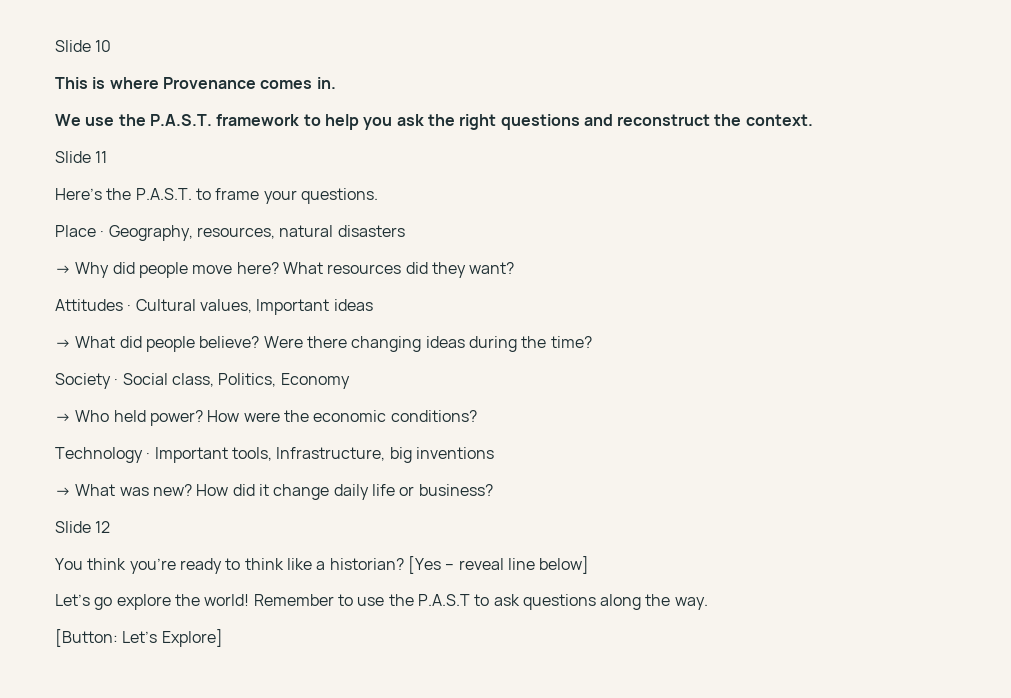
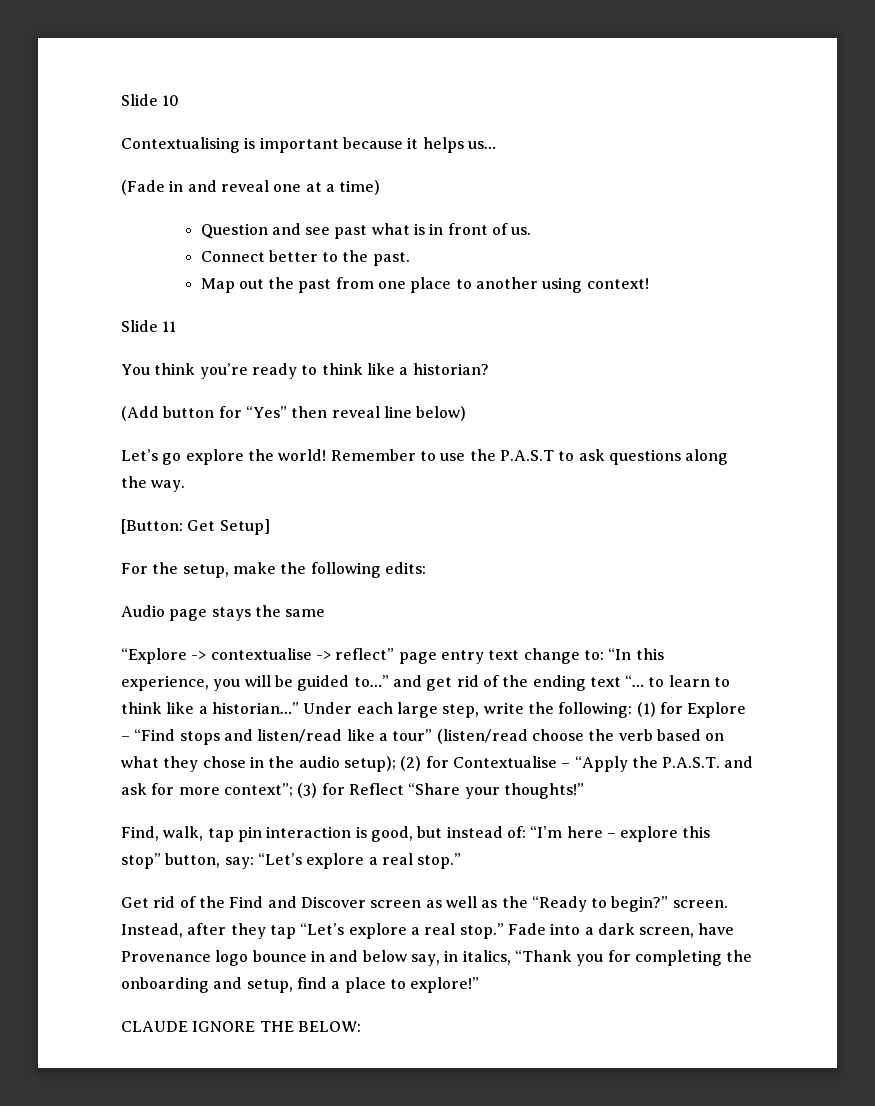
- This is where Provenance comes in.
- We use the P.A.S.T. framework to help you ask the right questions and reconstruct the context.
+ Contextualising is important because it helps us…
+ (Fade in and reveal one at a time)
+ Question and see past what is in front of us.
+ Connect better to the past.
+ Map out the past from one place to another using context!
  Slide 11
- Here’s the P.A.S.T. to frame your questions.
- Place · Geography, resources, natural disasters
- → Why did people move here? What resources did they want?
- Attitudes · Cultural values, Important ideas
- → What did people believe? Were there changing ideas during the time?
- Society · Social class, Politics, Economy
- → Who held power? How were the economic conditions?
- Technology · Important tools, Infrastructure, big inventions
- → What was new? How did it change daily life or business?
- Slide 12
- You think you’re ready to think like a historian? [Yes – reveal line below]
+ You think you’re ready to think like a historian?
+ (Add button for “Yes” then reveal line below)
- [Button: Let’s Explore]
+ [Button: Get Setup]
+ For the setup, make the following edits:
+ Audio page stays the same
+ “Explore -> contextualise -> reflect” page entry text change to: “In this experience, you will be guided to…” and get rid of the ending text “… to learn to think like a historian…” Under each large step, write the following: (1) for Explore – “Find stops and listen/read like a tour” (listen/read choose the verb based on what they chose in the audio setup); (2) for Contextualise – “Apply the P.A.S.T. and ask for more context”; (3) for Reflect “Share your thoughts!”
+ Find, walk, tap pin interaction is good, but instead of: “I’m here – explore this stop” button, say: “Let’s explore a real stop.”
+ Get rid of the Find and Discover screen as well as the “Ready to begin?” screen. Instead, after they tap “Let’s explore a real stop.” Fade into a dark screen, have Provenance logo bounce in and below say, in italics, “Thank you for completing the onboarding and setup, find a place to explore!”
+ CLAUDE IGNORE THE BELOW:

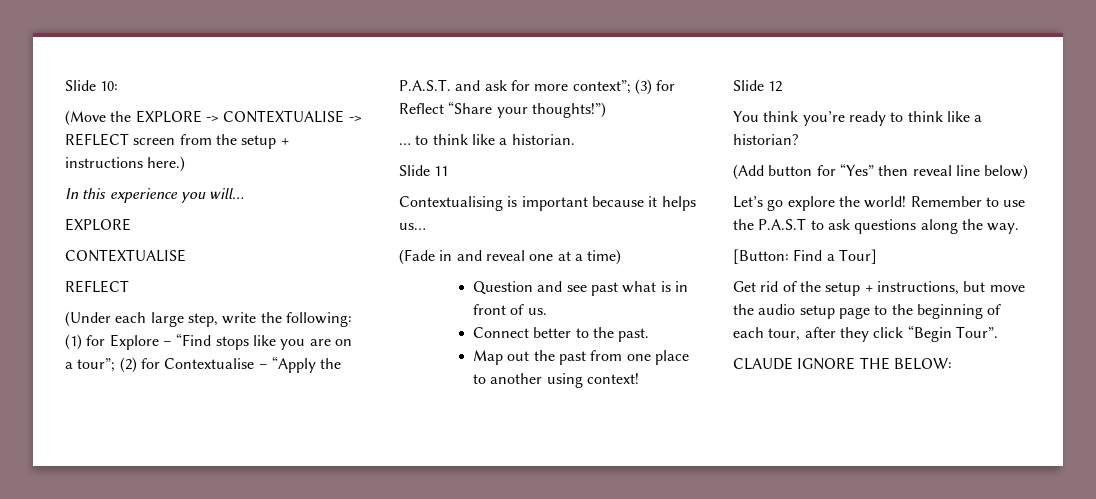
- Slide 10
+ Slide 10:
+ (Move the EXPLORE -> CONTEXTUALISE -> REFLECT screen from the setup + instructions here.)
+ In this experience you will…
+ EXPLORE
+ CONTEXTUALISE
+ REFLECT
+ (Under each large step, write the following: (1) for Explore – “Find stops like you are on a tour”; (2) for Contextualise – “Apply the P.A.S.T. and ask for more context”; (3) for Reflect “Share your thoughts!”)
+ … to think like a historian.
+ Slide 11
- Slide 11
+ Slide 12
- [Button: Get Setup]
- For the setup, make the following edits:
- Audio page stays the same
- “Explore -> contextualise -> reflect” page entry text change to: “In this experience, you will be guided to…” and get rid of the ending text “… to learn to think like a historian…” Under each large step, write the following: (1) for Explore – “Find stops and listen/read like a tour” (listen/read choose the verb based on what they chose in the audio setup); (2) for Contextualise – “Apply the P.A.S.T. and ask for more context”; (3) for Reflect “Share your thoughts!”
- Find, walk, tap pin interaction is good, but instead of: “I’m here – explore this stop” button, say: “Let’s explore a real stop.”
- Get rid of the Find and Discover screen as well as the “Ready to begin?” screen. Instead, after they tap “Let’s explore a real stop.” Fade into a dark screen, have Provenance logo bounce in and below say, in italics, “Thank you for completing the onboarding and setup, find a place to explore!”
+ [Button: Find a Tour]
+ Get rid of the setup + instructions, but move the audio setup page to the beginning of each tour, after they click “Begin Tour”.

